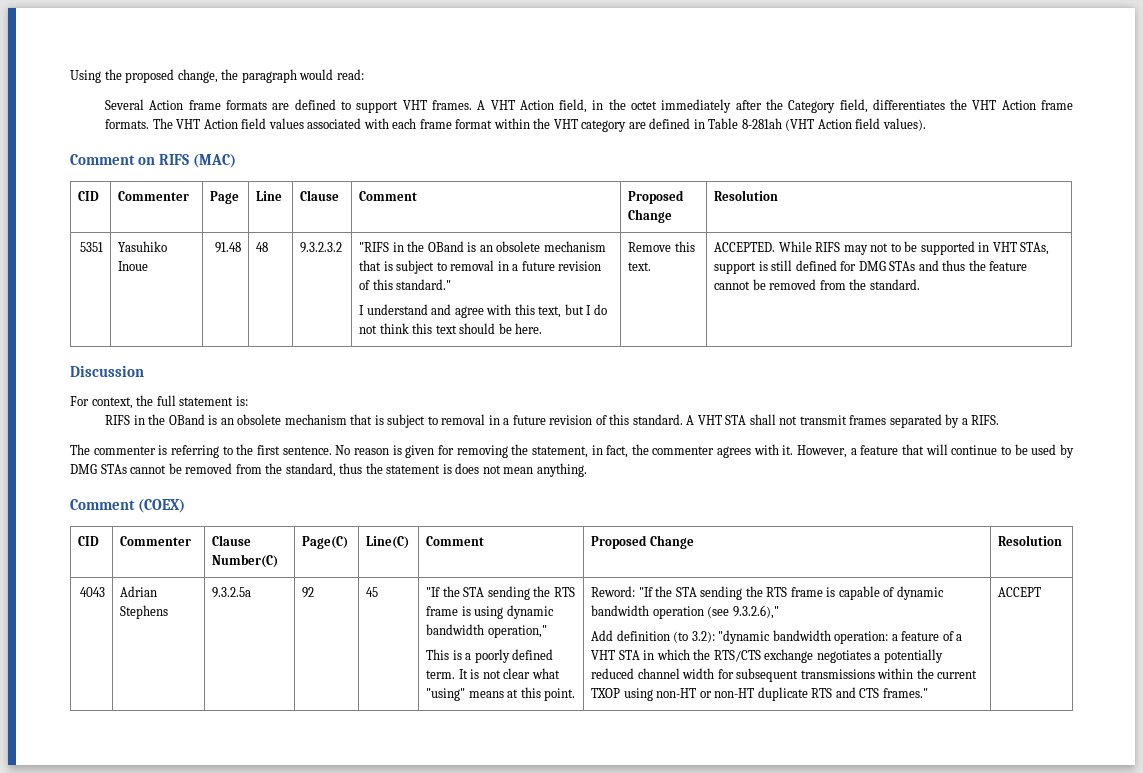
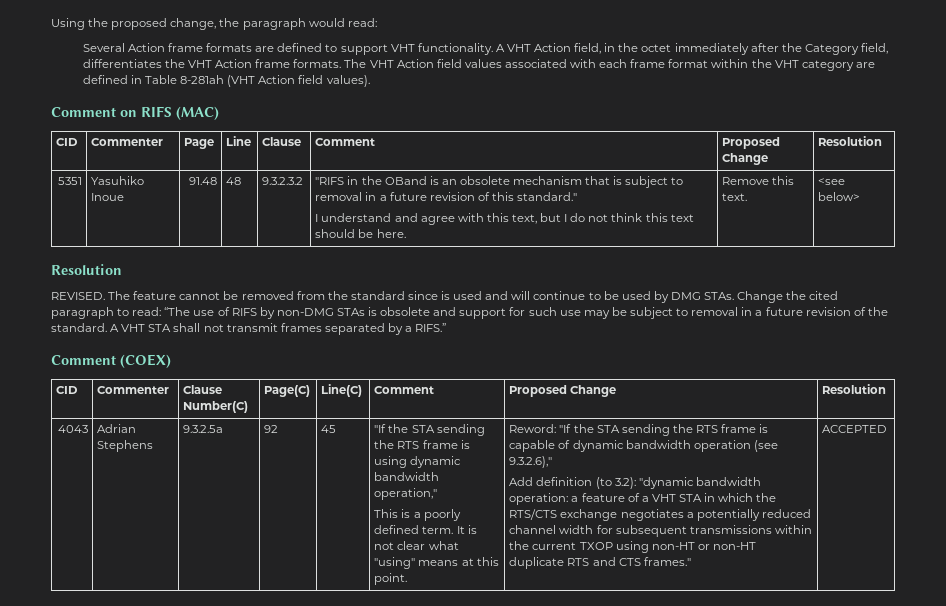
- Several Action frame formats are defined to support VHT frames.
+ Several Action frame formats are defined to support VHT functionality.
- ACCEPTED. While RIFS may not to be supported in VHT STAs, support is still defined for DMG STAs and thus the feature cannot be removed from the standard.
- Discussion
- For context, the full statement is:
- RIFS in the OBand is an obsolete mechanism that is subject to removal in a future revision of this standard.
+ <see below>
+ Resolution
+ REVISED. The feature cannot be removed from the standard since is used and will continue to be used by DMG STAs. Change the cited paragraph to read: “The use of RIFS by non-DMG STAs is obsolete and support for such use may be subject to removal in a future revision of the standard.
- A VHT STA shall not transmit frames separated by a RIFS.
- The commenter is referring to the first sentence. No reason is given for removing the statement, in fact, the commenter agrees with it. However, a feature that will continue to be used by DMG STAs cannot be removed from the standard, thus the statement is does not mean anything.
+ A VHT STA shall not transmit frames separated by a RIFS.”
- ACCEPT
+ ACCEPTED

